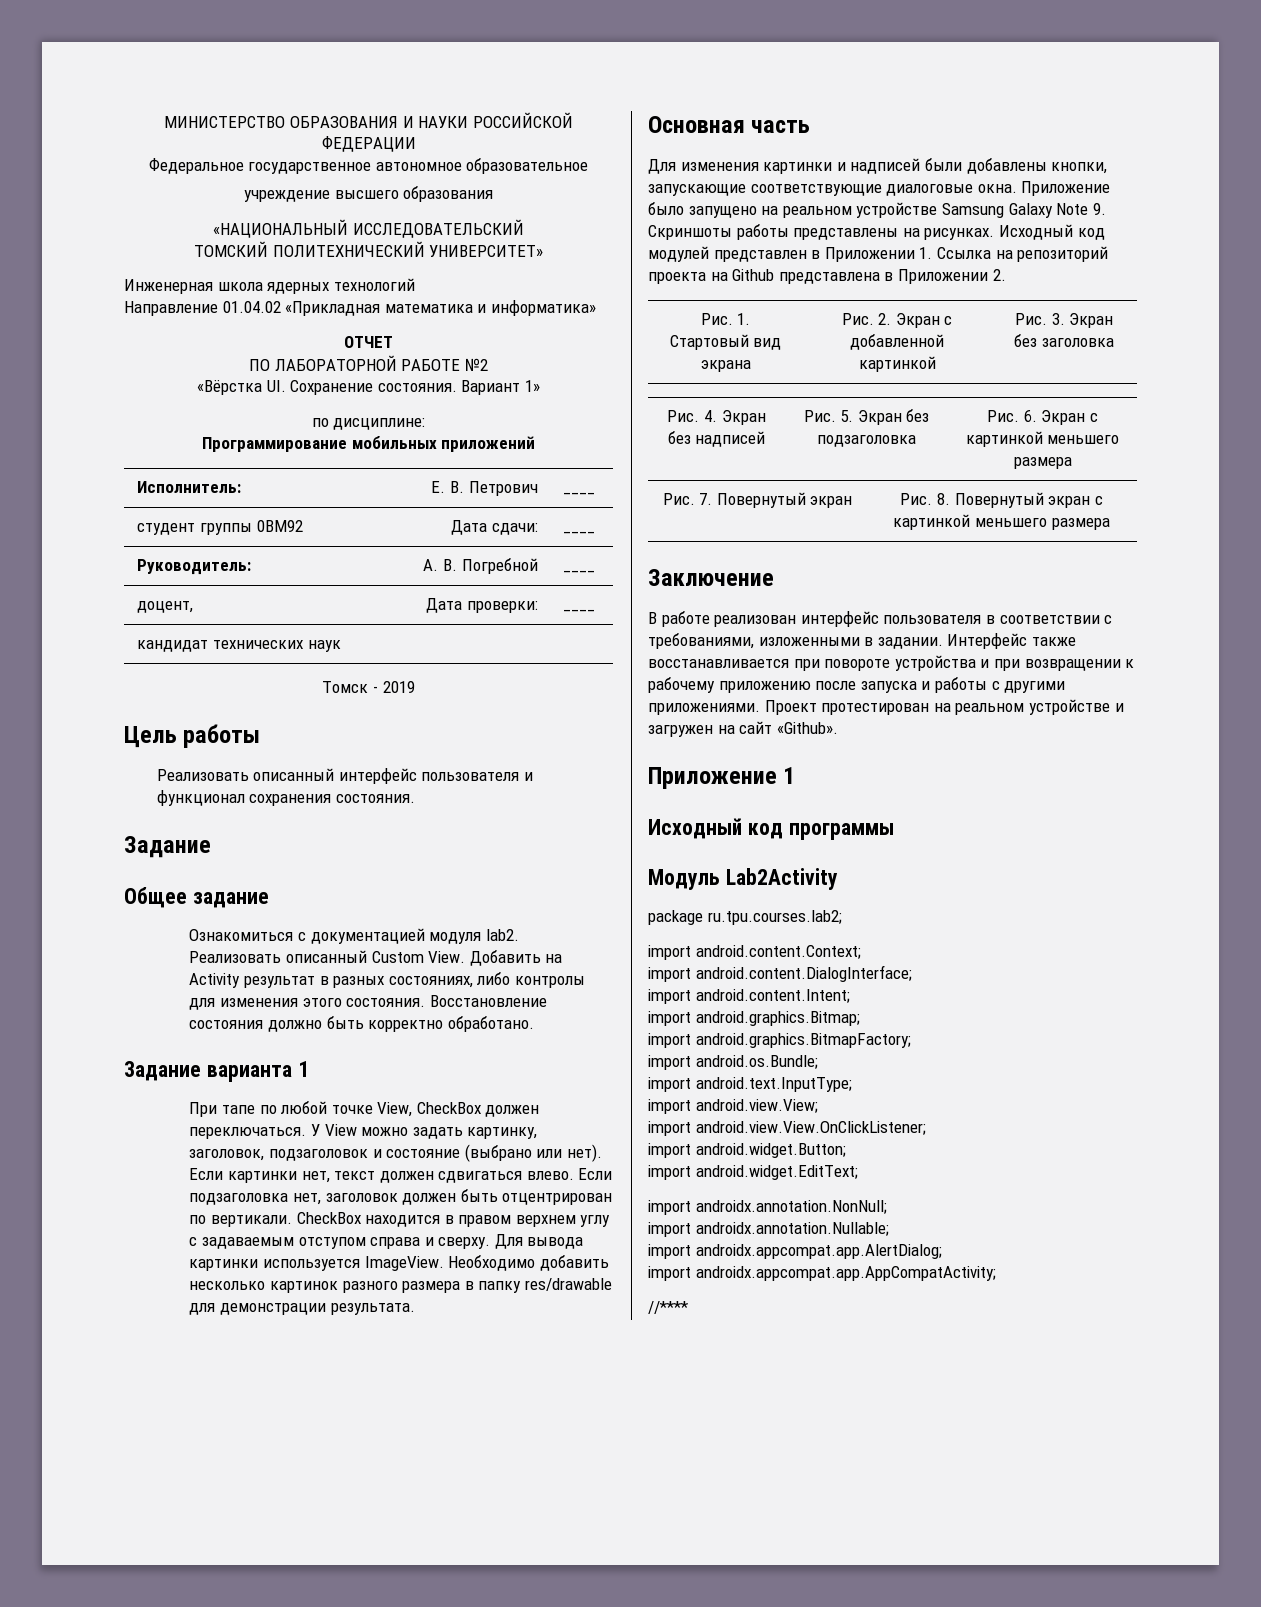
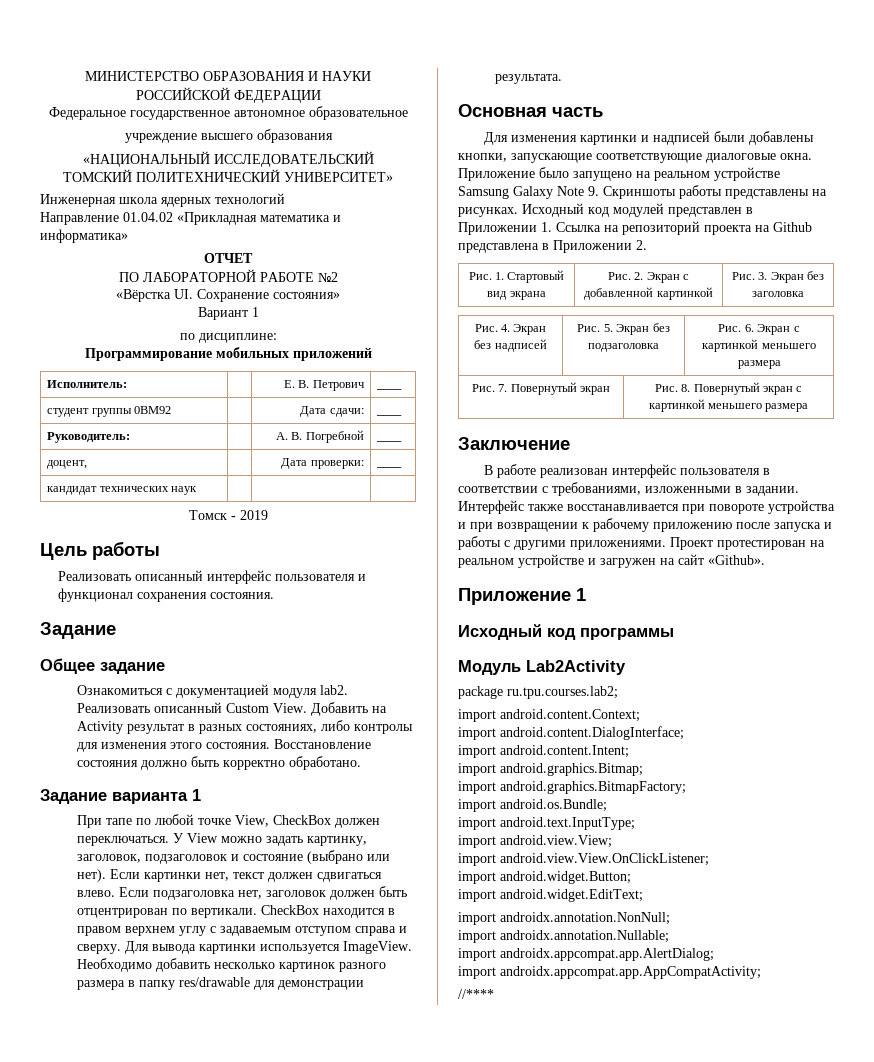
- «Вёрстка UI. Сохранение состояния. Вариант 1»
+ «Вёрстка UI. Сохранение состояния»
+ Вариант 1

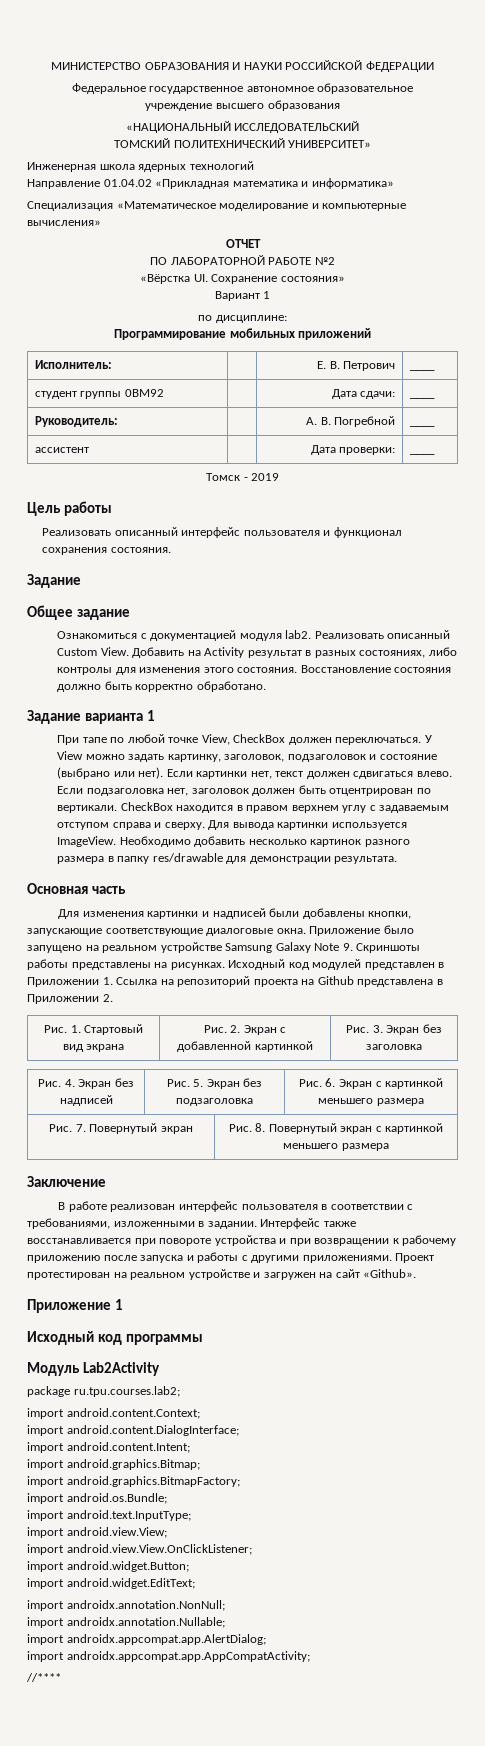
+ Специализация «Математическое моделирование и компьютерные вычисления»
- доцент, | | Дата проверки: | ____
+ ассистент | | Дата проверки: | ____
- кандидат технических наук | | |

